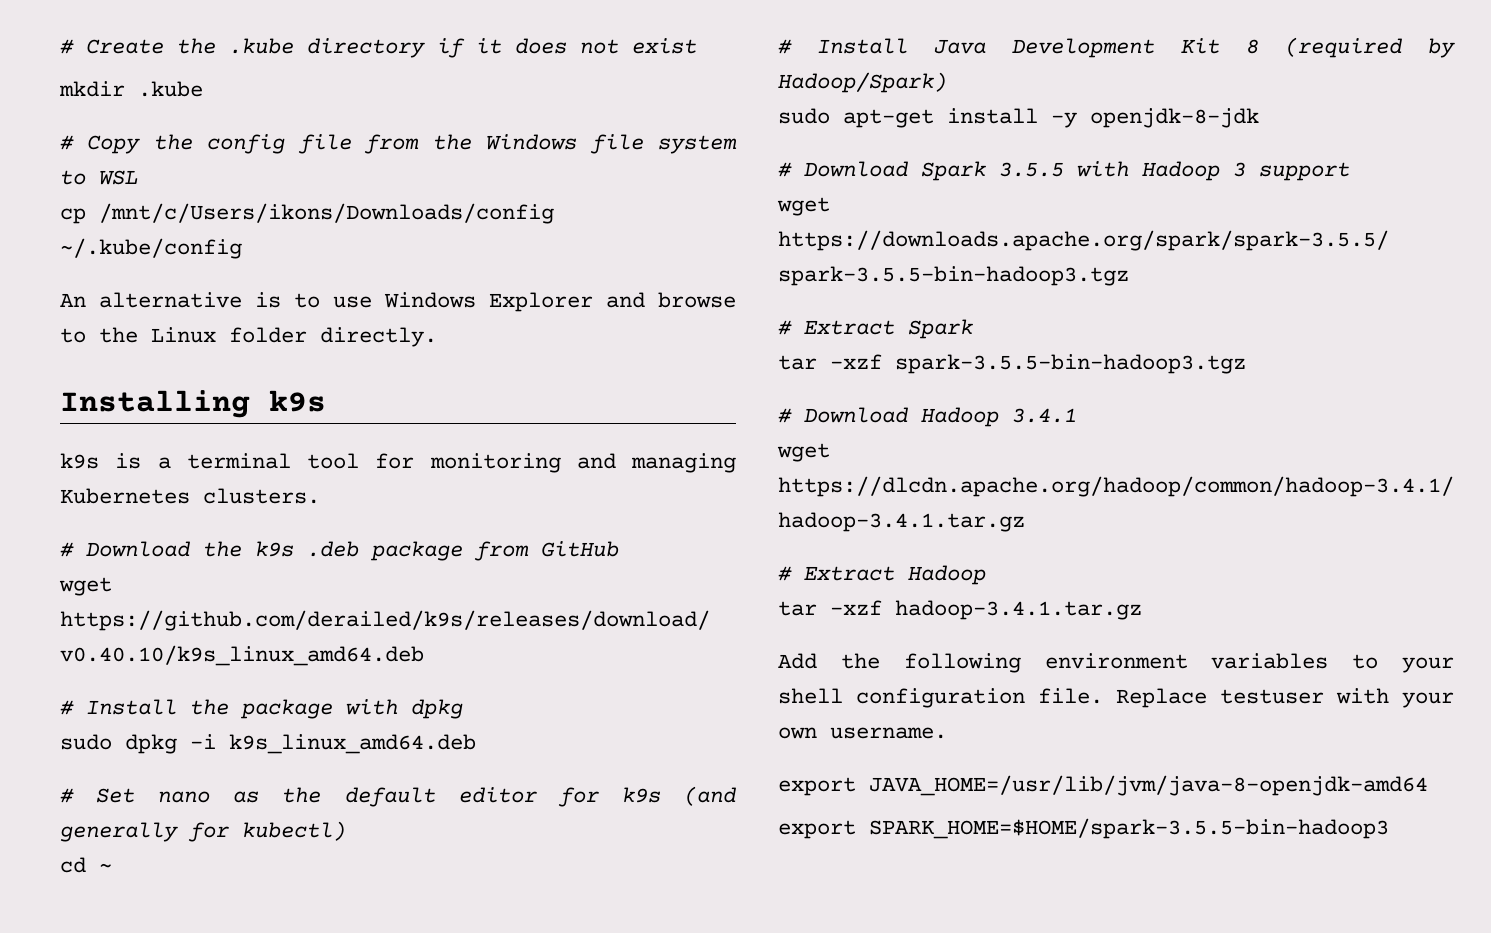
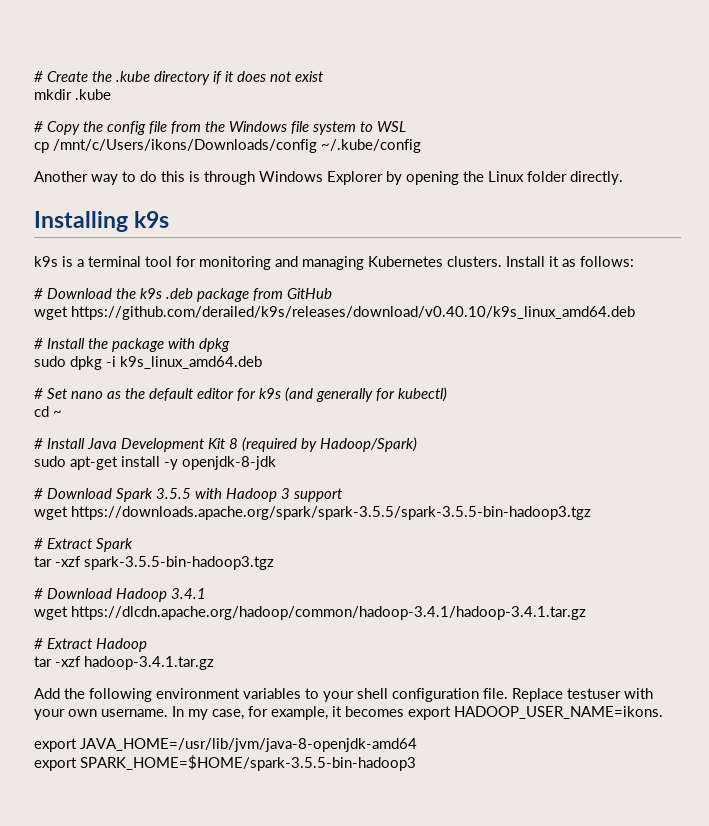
- An alternative is to use Windows Explorer and browse to the Linux folder directly.
+ Another way to do this is through Windows Explorer by opening the Linux folder directly.
+ Install it as follows:
+ In my case, for example, it becomes export HADOOP_USER_NAME=ikons.

